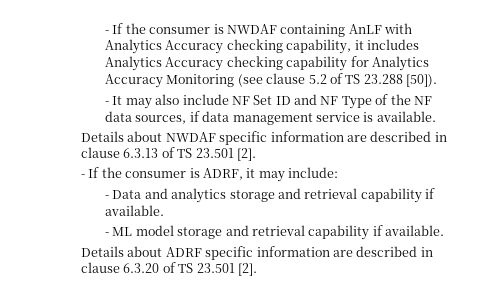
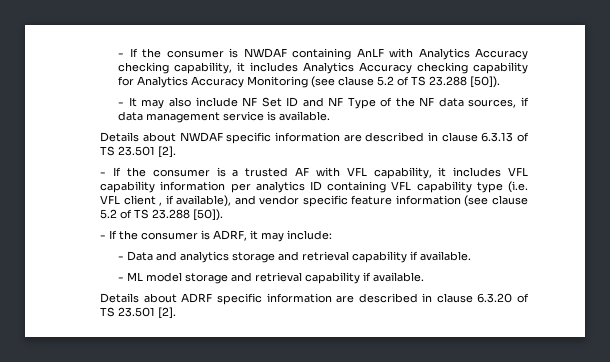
+ - If the consumer is a trusted AF with VFL capability, it includes VFL capability information per analytics ID containing VFL capability type (i.e. VFL client , if available), and vendor specific feature information (see clause 5.2 of TS 23.288 [50]).

